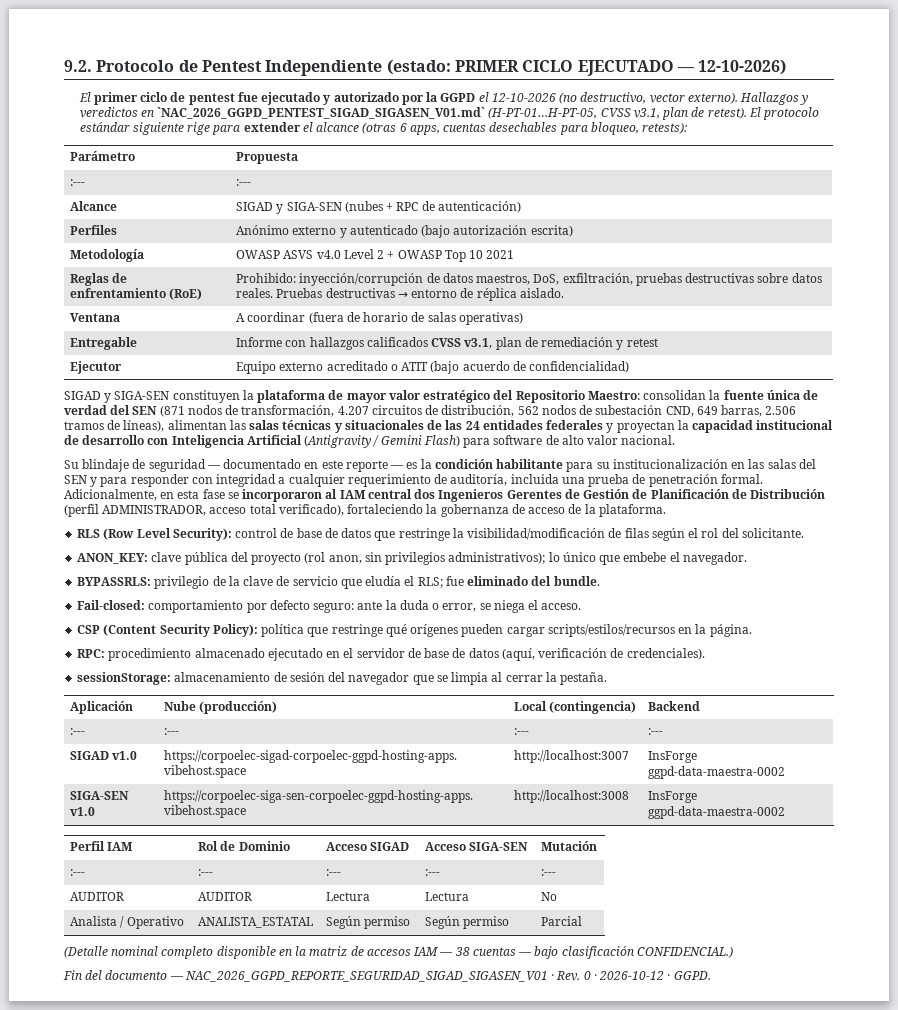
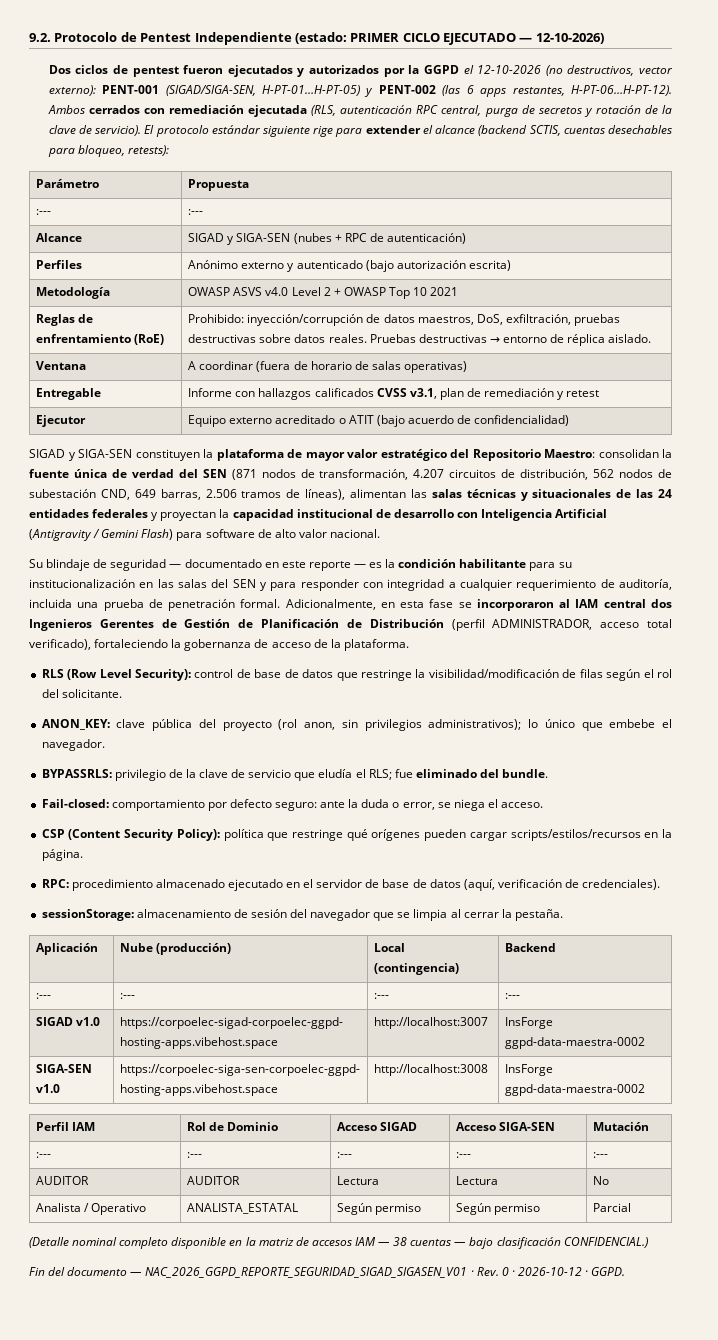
- El primer ciclo de pentest fue ejecutado y autorizado por la GGPD el 12-10-2026 (no destructivo, vector externo). Hallazgos y veredictos en `NAC_2026_GGPD_PENTEST_SIGAD_SIGASEN_V01.md` (H-PT-01…H-PT-05, CVSS v3.1, plan de retest).
+ Dos ciclos de pentest fueron ejecutados y autorizados por la GGPD el 12-10-2026 (no destructivos, vector externo): PENT-001 (SIGAD/SIGA-SEN, H-PT-01…H-PT-05) y PENT-002 (las 6 apps restantes, H-PT-06…H-PT-12). Ambos cerrados con remediación ejecutada (RLS, autenticación RPC central, purga de secretos y rotación de la clave de servicio).
- El protocolo estándar siguiente rige para extender el alcance (otras 6 apps, cuentas desechables para bloqueo, retests):
+ El protocolo estándar siguiente rige para extender el alcance (backend SCTIS, cuentas desechables para bloqueo, retests):

